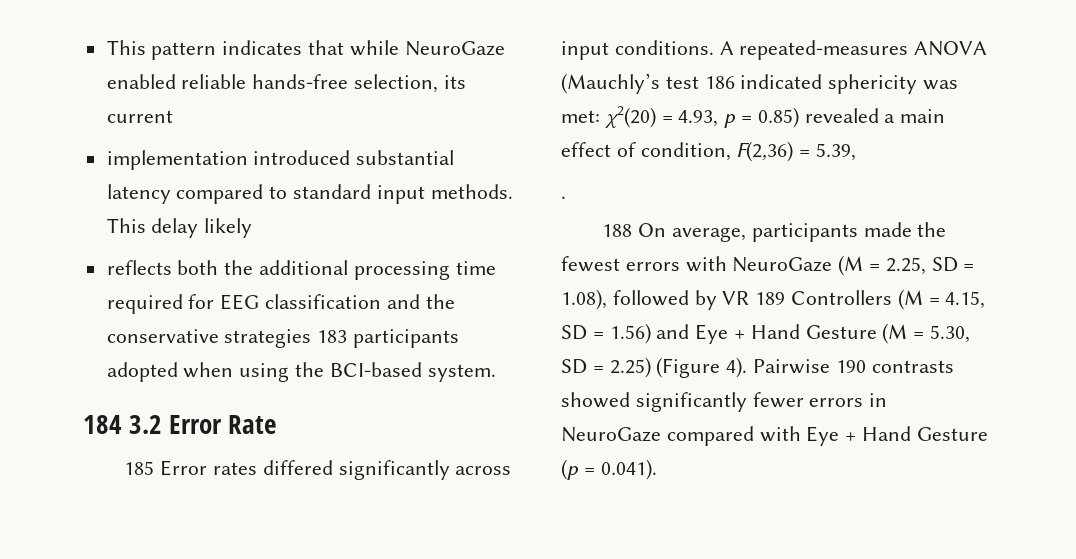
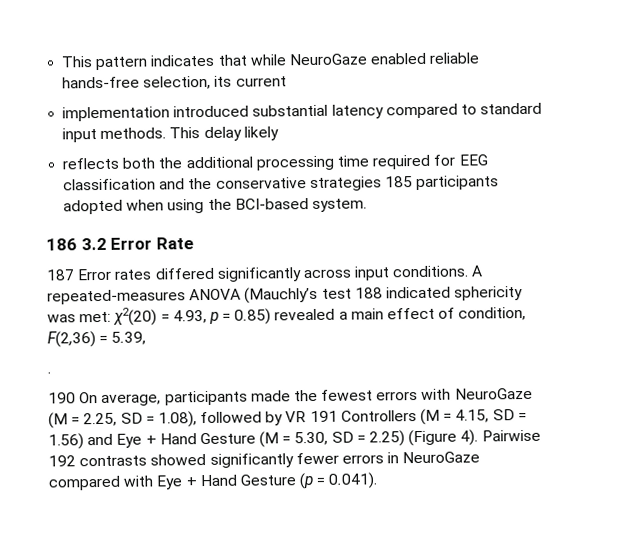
- reflects both the additional processing time required for EEG classification and the conservative strategies 183 participants adopted when using the BCI-based system.
+ reflects both the additional processing time required for EEG classification and the conservative strategies 185 participants adopted when using the BCI-based system.
- 184 3.2 Error Rate
+ 186 3.2 Error Rate
- 185 Error rates differed significantly across input conditions.
+ 187 Error rates differed significantly across input conditions.
- A repeated-measures ANOVA (Mauchly’s test 186 indicated sphericity was met: χ2(20) = 4.93, p = 0.85) revealed a main effect of condition, F(2,36) = 5.39,
+ A repeated-measures ANOVA (Mauchly’s test 188 indicated sphericity was met: χ2(20) = 4.93, p = 0.85) revealed a main effect of condition, F(2,36) = 5.39,
- 188 On average, participants made the fewest errors with NeuroGaze (M = 2.25, SD = 1.08), followed by VR 189 Controllers (M = 4.15, SD = 1.56) and Eye + Hand Gesture (M = 5.30, SD = 2.25) (Figure 4).
+ 190 On average, participants made the fewest errors with NeuroGaze (M = 2.25, SD = 1.08), followed by VR 191 Controllers (M = 4.15, SD = 1.56) and Eye + Hand Gesture (M = 5.30, SD = 2.25) (Figure 4).
- Pairwise 190 contrasts showed significantly fewer errors in NeuroGaze compared with Eye + Hand Gesture (p = 0.041).
+ Pairwise 192 contrasts showed significantly fewer errors in NeuroGaze compared with Eye + Hand Gesture (p = 0.041).

